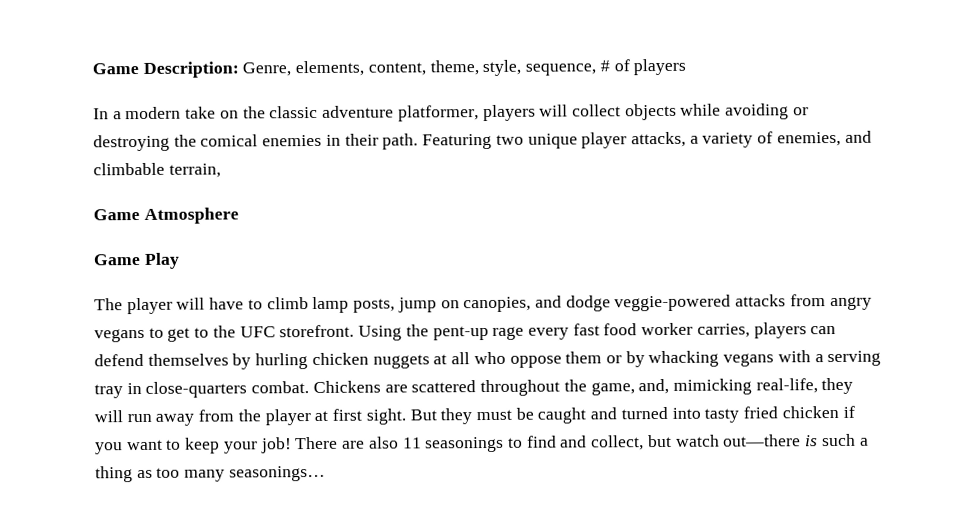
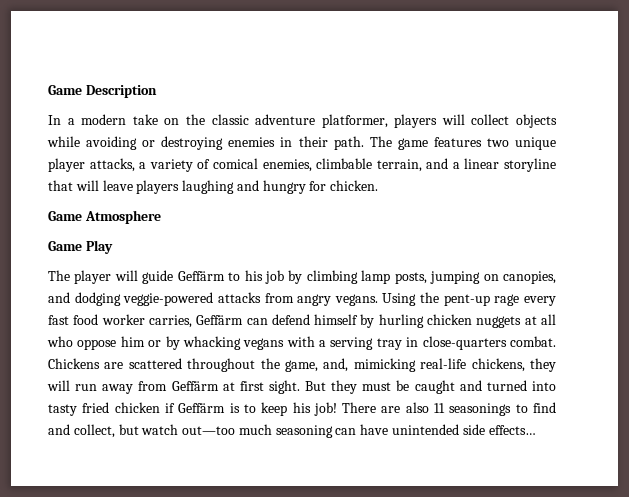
- Game Description: Genre, elements, content, theme, style, sequence, # of players
+ Game Description
- In a modern take on the classic adventure platformer, players will collect objects while avoiding or destroying the comical enemies in their path.
+ In a modern take on the classic adventure platformer, players will collect objects while avoiding or destroying enemies in their path.
- Featuring two unique player attacks, a variety of enemies, and climbable terrain,
+ The game features two unique player attacks, a variety of comical enemies, climbable terrain, and a linear storyline that will leave players laughing and hungry for chicken.
- The player will have to climb lamp posts, jump on canopies, and dodge veggie-powered attacks from angry vegans to get to the UFC storefront.
+ The player will guide Geffärm to his job by climbing lamp posts, jumping on canopies, and dodging veggie-powered attacks from angry vegans.
- Using the pent-up rage every fast food worker carries, players can defend themselves by hurling chicken nuggets at all who oppose them or by whacking vegans with a serving tray in close-quarters combat.
+ Using the pent-up rage every fast food worker carries, Geffärm can defend himself by hurling chicken nuggets at all who oppose him or by whacking vegans with a serving tray in close-quarters combat.
- Chickens are scattered throughout the game, and, mimicking real-life, they will run away from the player at first sight.
+ Chickens are scattered throughout the game, and, mimicking real-life chickens, they will run away from Geffärm at first sight.
- But they must be caught and turned into tasty fried chicken if you want to keep your job!
+ But they must be caught and turned into tasty fried chicken if Geffärm is to keep his job!
- There are also 11 seasonings to find and collect, but watch out—there is such a thing as too many seasonings…
+ There are also 11 seasonings to find and collect, but watch out—too much seasoning can have unintended side effects…

